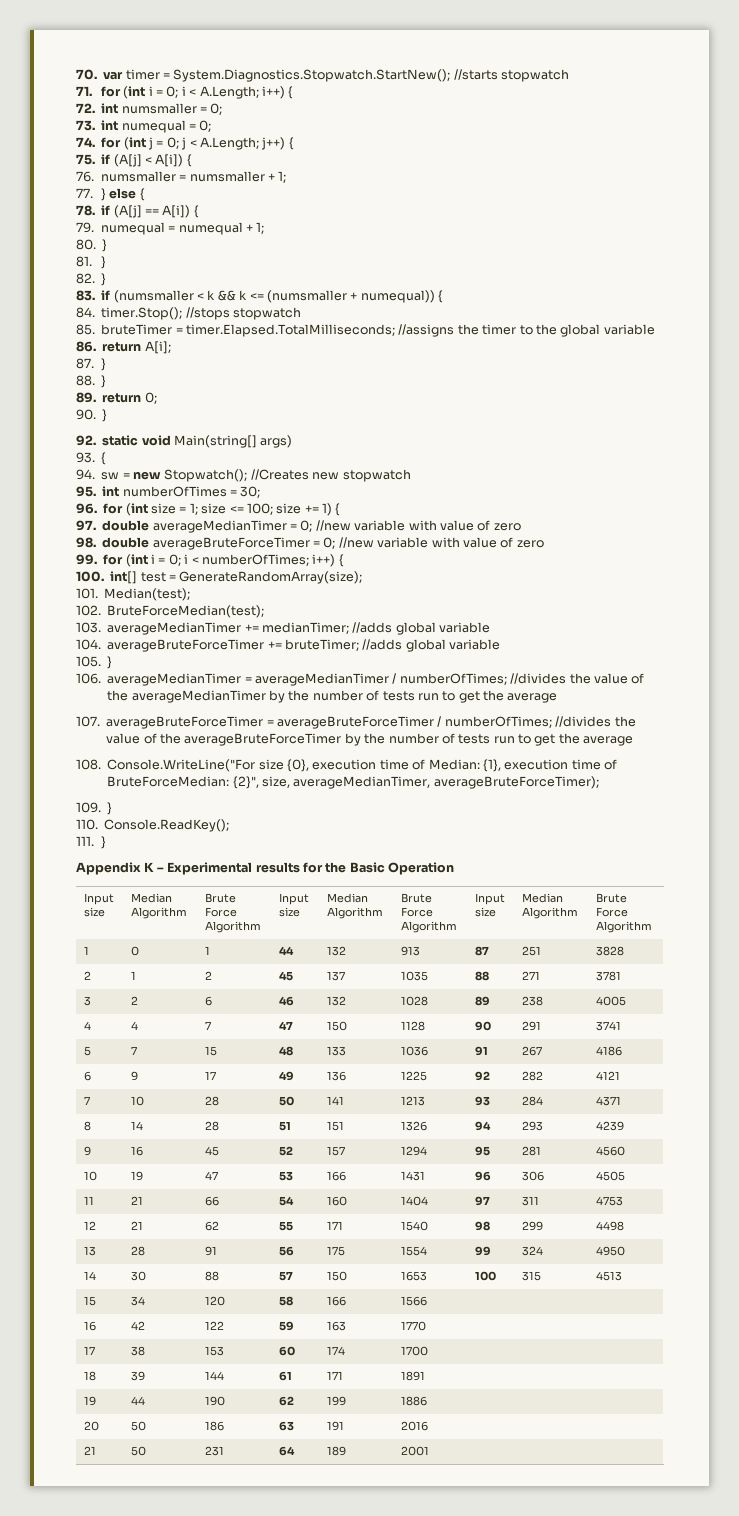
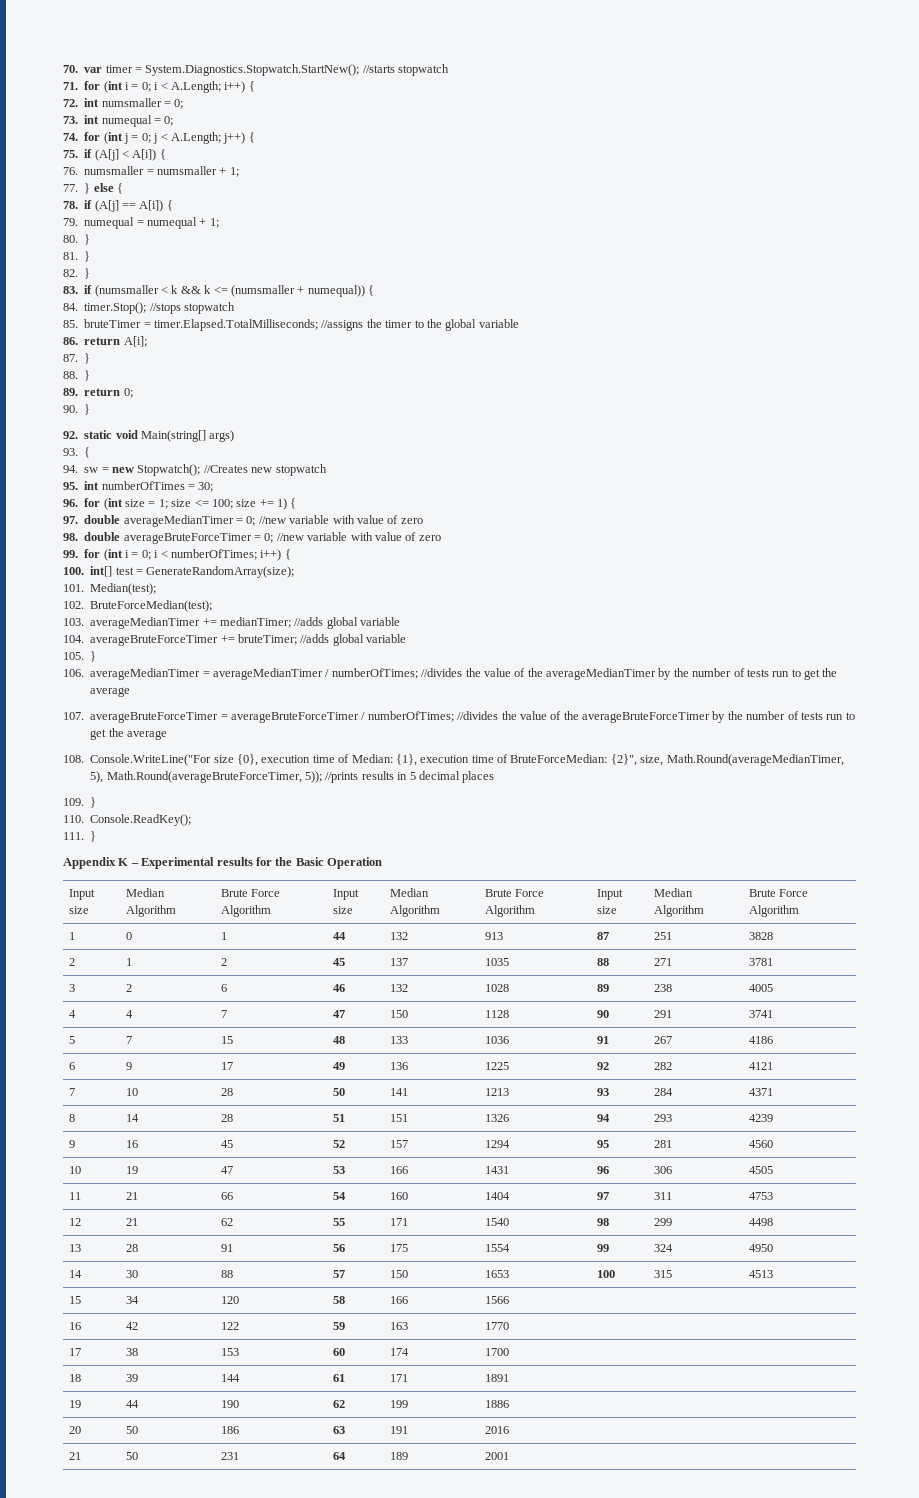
- 108. Console.WriteLine("For size {0}, execution time of Median: {1}, execution time of BruteForceMedian: {2}", size, averageMedianTimer, averageBruteForceTimer);
+ 108. Console.WriteLine("For size {0}, execution time of Median: {1}, execution time of BruteForceMedian: {2}", size, Math.Round(averageMedianTimer, 5), Math.Round(averageBruteForceTimer, 5)); //prints results in 5 decimal places

